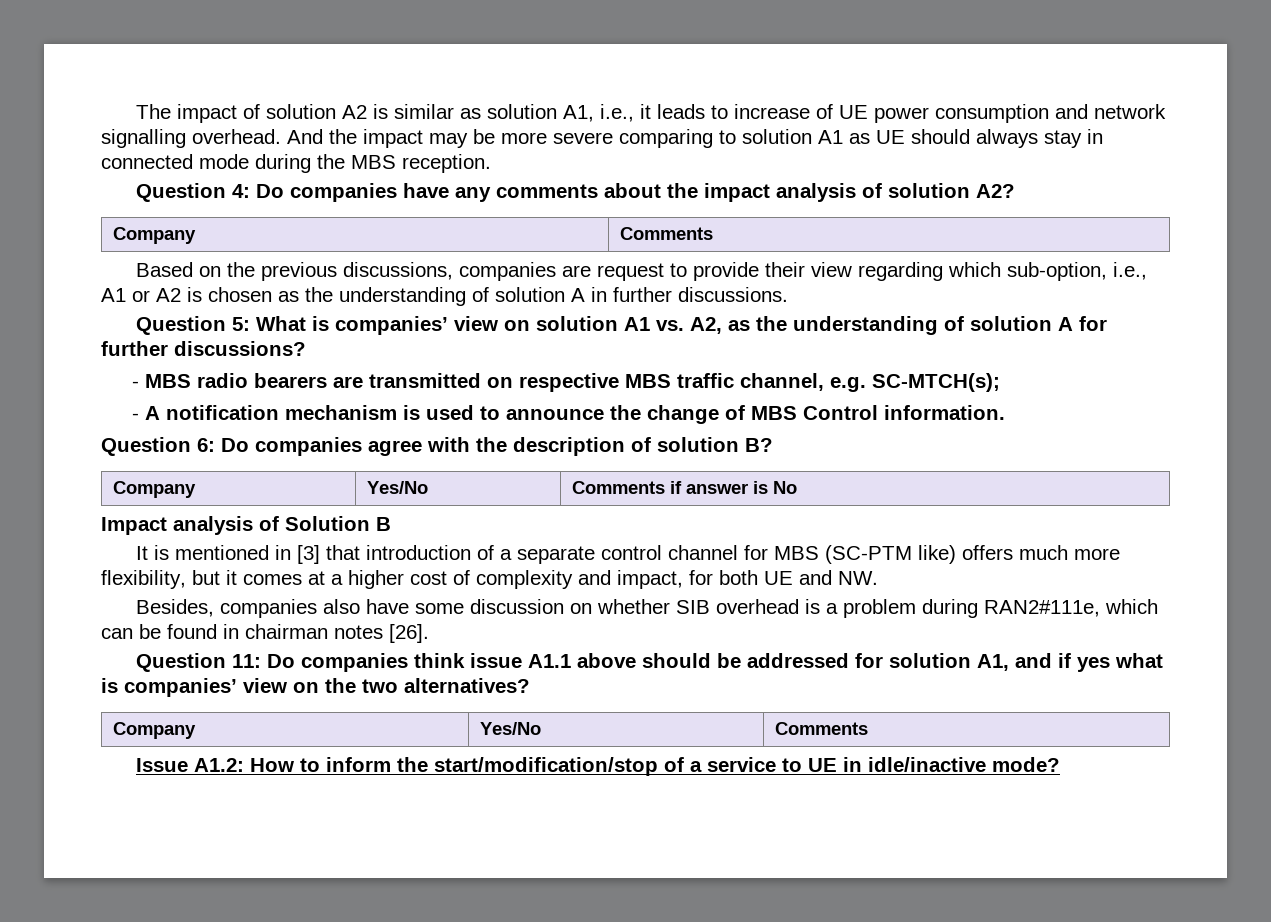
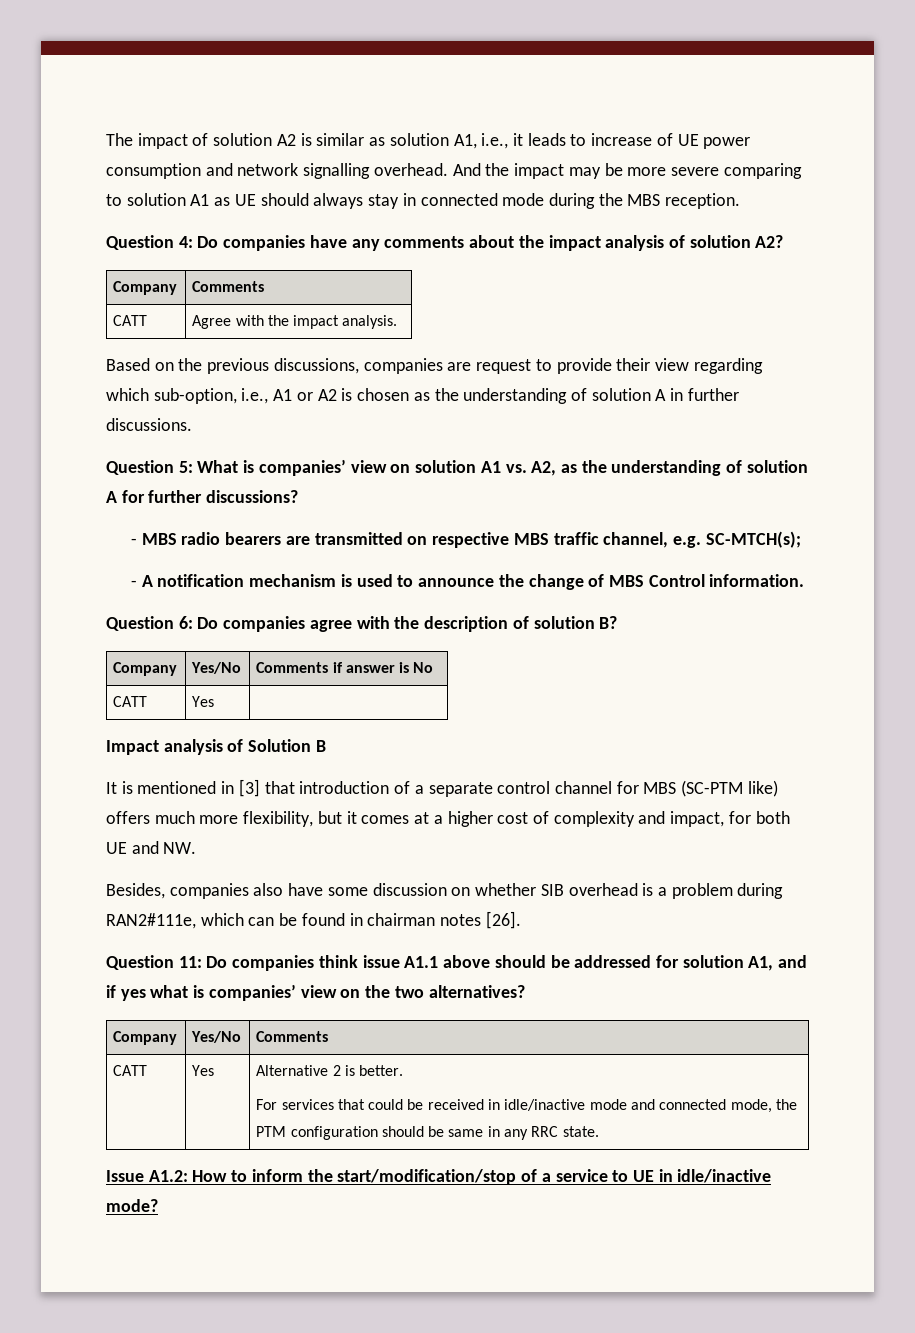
+ CATT | Agree with the impact analysis.
  Company | Yes/No | Comments if answer is No
+ CATT | Yes |
+ CATT | Yes | Alternative 2 is better.
+ For services that could be received in idle/inactive mode and connected mode, the PTM configuration should be same in any RRC state.

